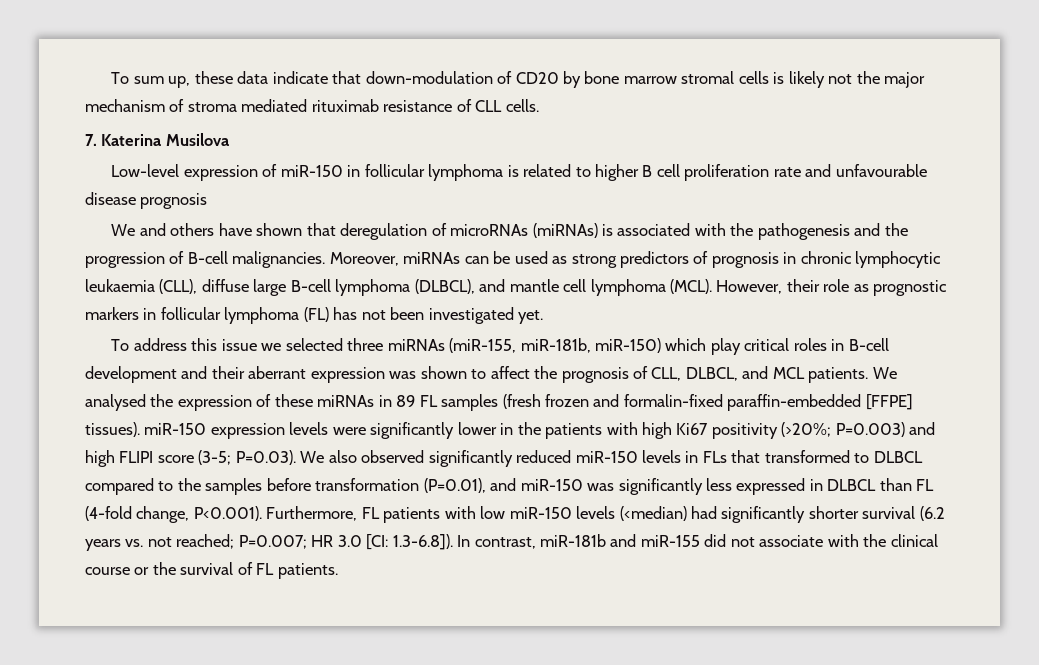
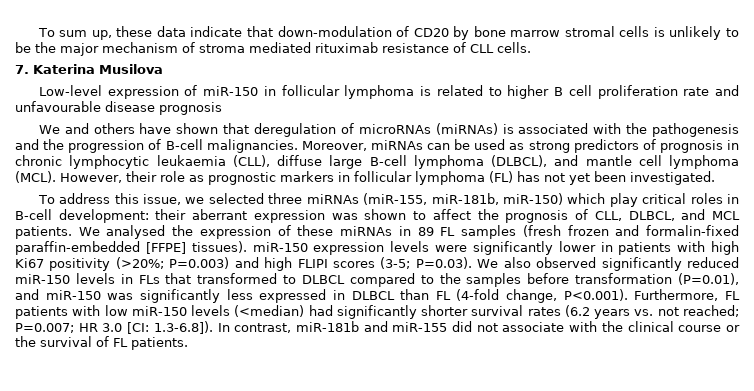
- To sum up, these data indicate that down-modulation of CD20 by bone marrow stromal cells is likely not the major mechanism of stroma mediated rituximab resistance of CLL cells.
+ To sum up, these data indicate that down-modulation of CD20 by bone marrow stromal cells is unlikely to be the major mechanism of stroma mediated rituximab resistance of CLL cells.
- However, their role as prognostic markers in follicular lymphoma (FL) has not been investigated yet.
+ However, their role as prognostic markers in follicular lymphoma (FL) has not yet been investigated.
- To address this issue we selected three miRNAs (miR-155, miR-181b, miR-150) which play critical roles in B-cell development and their aberrant expression was shown to affect the prognosis of CLL, DLBCL, and MCL patients.
+ To address this issue, we selected three miRNAs (miR-155, miR-181b, miR-150) which play critical roles in B-cell development: their aberrant expression was shown to affect the prognosis of CLL, DLBCL, and MCL patients.
- We analysed the expression of these miRNAs in 89 FL samples (fresh frozen and formalin-fixed paraffin-embedded [FFPE] tissues). miR-150 expression levels were significantly lower in the patients with high Ki67 positivity (>20%;
+ We analysed the expression of these miRNAs in 89 FL samples (fresh frozen and formalin-fixed paraffin-embedded [FFPE] tissues). miR-150 expression levels were significantly lower in patients with high Ki67 positivity (>20%;
- P=0.003) and high FLIPI score (3-5;
+ P=0.003) and high FLIPI scores (3-5;
- P=0.03). We also observed significantly reduced miR-150 levels in FLs that transformed to DLBCL compared to the samples before transformation (P=0.01), and miR-150 was significantly less expressed in DLBCL than FL (4-fold change, P<0.001). Furthermore, FL patients with low miR-150 levels (<median) had significantly shorter survival (6.2 years vs. not reached;
+ P=0.03). We also observed significantly reduced miR-150 levels in FLs that transformed to DLBCL compared to the samples before transformation (P=0.01), and miR-150 was significantly less expressed in DLBCL than FL (4-fold change, P<0.001). Furthermore, FL patients with low miR-150 levels (<median) had significantly shorter survival rates (6.2 years vs. not reached;

